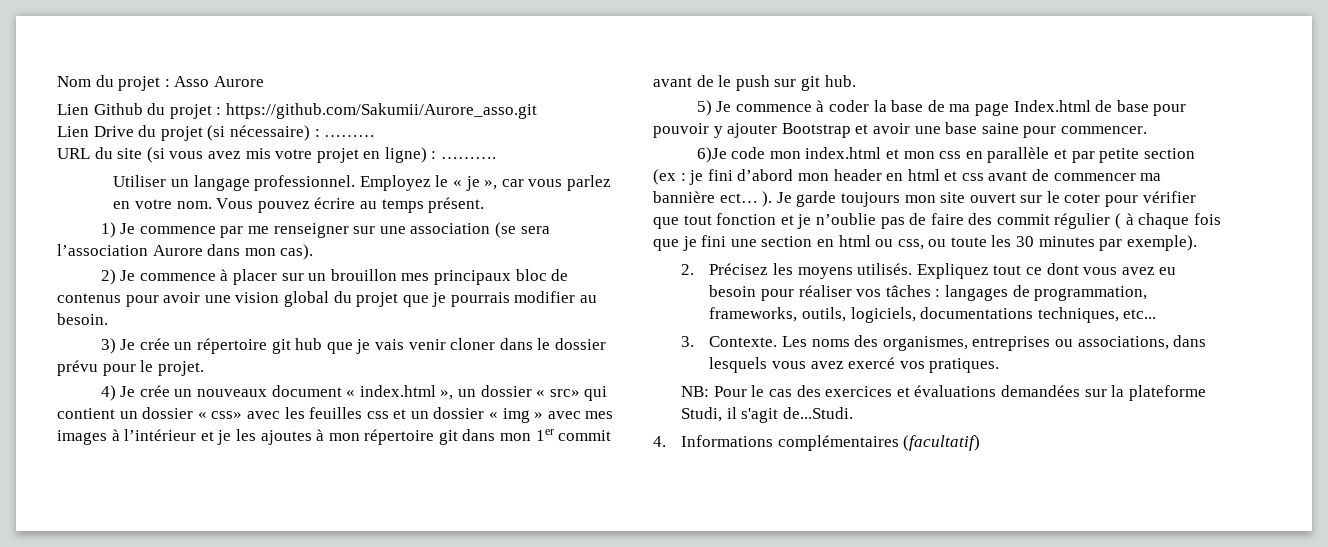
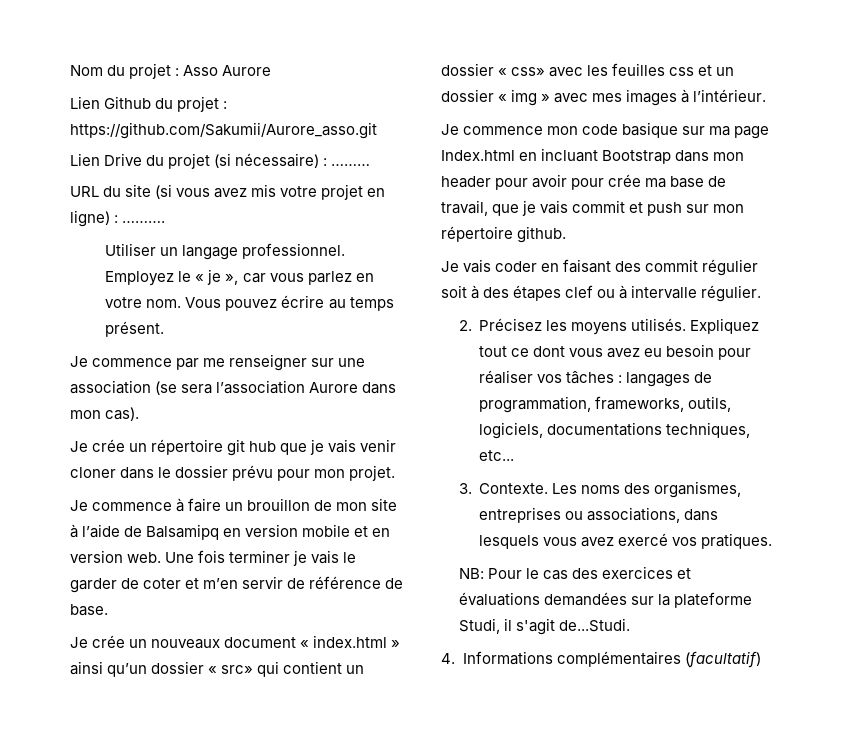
- 1) Je commence par me renseigner sur une association (se sera l’association Aurore dans mon cas).
+ Je commence par me renseigner sur une association (se sera l’association Aurore dans mon cas).
- 2) Je commence à placer sur un brouillon mes principaux bloc de contenus pour avoir une vision global du projet que je pourrais modifier au besoin.
- 3) Je crée un répertoire git hub que je vais venir cloner dans le dossier prévu pour le projet.
+ Je crée un répertoire git hub que je vais venir cloner dans le dossier prévu pour mon projet.
- 4) Je crée un nouveaux document « index.html », un dossier « src» qui contient un dossier « css» avec les feuilles css et un dossier « img » avec mes images à l’intérieur et je les ajoutes à mon répertoire git dans mon 1er commit avant de le push sur git hub.
- 5) Je commence à coder la base de ma page Index.html de base pour pouvoir y ajouter Bootstrap et avoir une base saine pour commencer.
- 6)Je code mon index.html et mon css en parallèle et par petite section (ex : je fini d’abord mon header en html et css avant de commencer ma bannière ect… ). Je garde toujours mon site ouvert sur le coter pour vérifier que tout fonction et je n’oublie pas de faire des commit régulier ( à chaque fois que je fini une section en html ou css, ou toute les 30 minutes par exemple).
+ Je commence à faire un brouillon de mon site à l’aide de Balsamipq en version mobile et en version web. Une fois terminer je vais le garder de coter et m’en servir de référence de base.
+ Je crée un nouveaux document « index.html » ainsi qu’un dossier « src» qui contient un dossier « css» avec les feuilles css et un dossier « img » avec mes images à l’intérieur.
+ Je commence mon code basique sur ma page Index.html en incluant Bootstrap dans mon header pour avoir pour crée ma base de travail, que je vais commit et push sur mon répertoire github.
+ Je vais coder en faisant des commit régulier soit à des étapes clef ou à intervalle régulier.

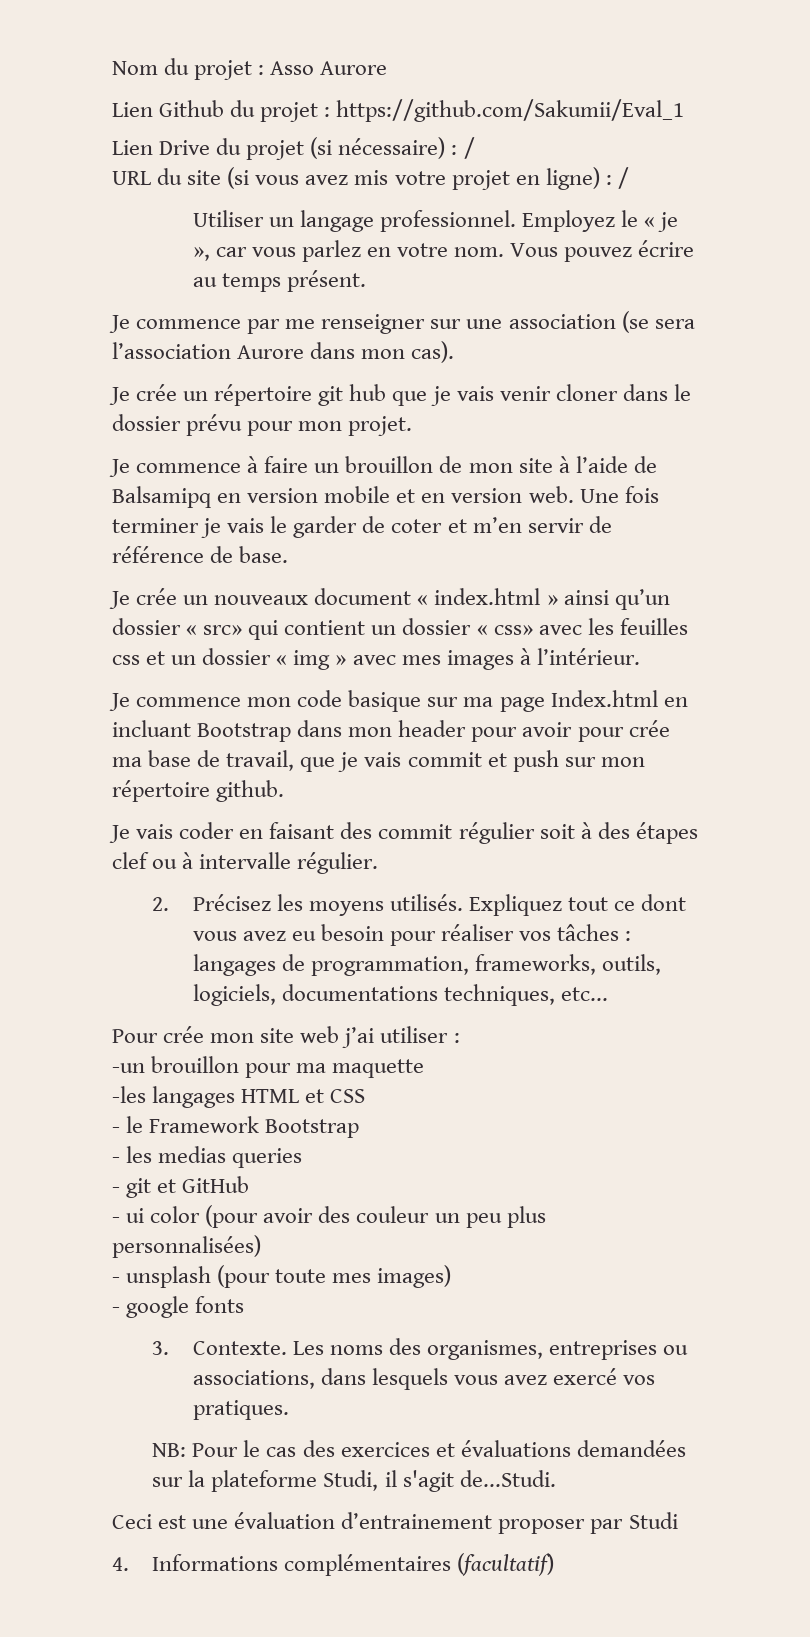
- Lien Github du projet : https://github.com/Sakumii/Aurore_asso.git
+ Lien Github du projet : https://github.com/Sakumii/Eval_1
- Lien Drive du projet (si nécessaire) : ………
+ Lien Drive du projet (si nécessaire) : /
- URL du site (si vous avez mis votre projet en ligne) : ……….
+ URL du site (si vous avez mis votre projet en ligne) : /
+ Pour crée mon site web j’ai utiliser :
+ -un brouillon pour ma maquette
+ -les langages HTML et CSS
+ - le Framework Bootstrap
+ - les medias queries
+ - git et GitHub
+ - ui color (pour avoir des couleur un peu plus personnalisées)
+ - unsplash (pour toute mes images)
+ - google fonts
+ Ceci est une évaluation d’entrainement proposer par Studi

